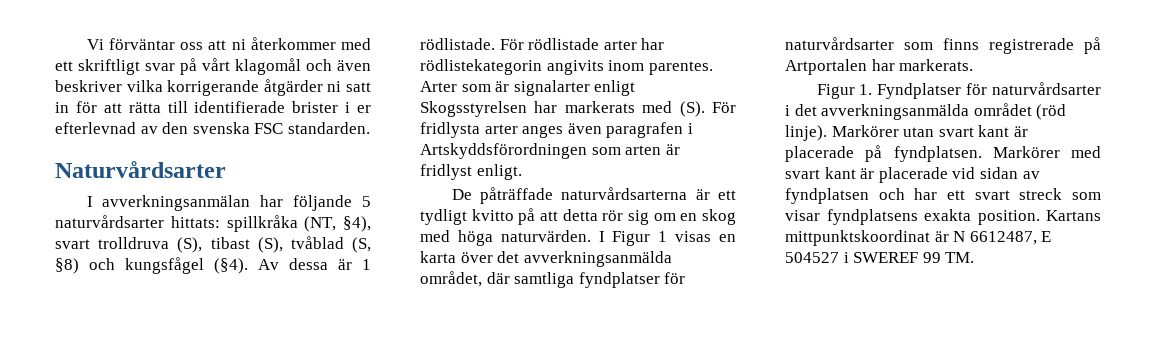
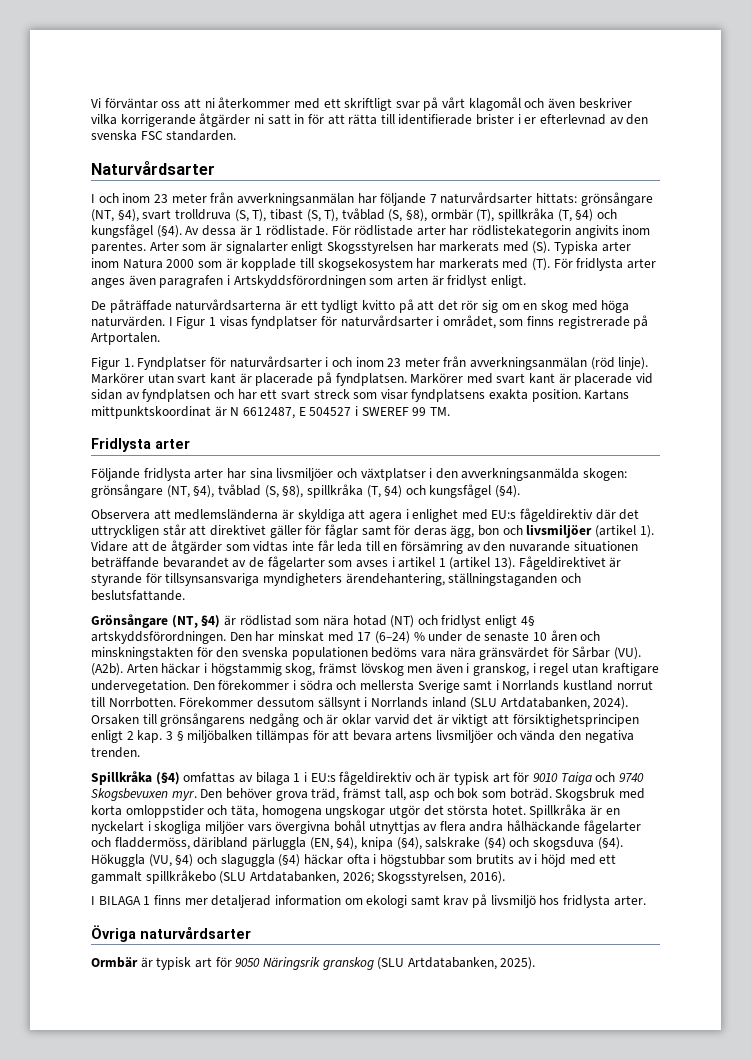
- I avverkningsanmälan har följande 5 naturvårdsarter hittats: spillkråka (NT, §4), svart trolldruva (S), tibast (S), tvåblad (S, §8) och kungsfågel (§4).
+ I och inom 23 meter från avverkningsanmälan har följande 7 naturvårdsarter hittats: grönsångare (NT, §4), svart trolldruva (S, T), tibast (S, T), tvåblad (S, §8), ormbär (T), spillkråka (T, §4) och kungsfågel (§4).
- Arter som är signalarter enligt Skogsstyrelsen har markerats med (S). För fridlysta arter anges även paragrafen i Artskyddsförordningen som arten är fridlyst enligt.
+ Arter som är signalarter enligt Skogsstyrelsen har markerats med (S). Typiska arter inom Natura 2000 som är kopplade till skogsekosystem har markerats med (T). För fridlysta arter anges även paragrafen i Artskyddsförordningen som arten är fridlyst enligt.
- De påträffade naturvårdsarterna är ett tydligt kvitto på att detta rör sig om en skog med höga naturvärden.
+ De påträffade naturvårdsarterna är ett tydligt kvitto på att det rör sig om en skog med höga naturvärden.
- I Figur 1 visas en karta över det avverkningsanmälda området, där samtliga fyndplatser för naturvårdsarter som finns registrerade på Artportalen har markerats.
+ I Figur 1 visas fyndplatser för naturvårdsarter i området, som finns registrerade på Artportalen.
- Figur 1. Fyndplatser för naturvårdsarter i det avverkningsanmälda området (röd linje).
+ Figur 1. Fyndplatser för naturvårdsarter i och inom 23 meter från avverkningsanmälan (röd linje).
+ Fridlysta arter
+ Följande fridlysta arter har sina livsmiljöer och växtplatser i den avverkningsanmälda skogen: grönsångare (NT, §4), tvåblad (S, §8), spillkråka (T, §4) och kungsfågel (§4).
+ Observera att medlemsländerna är skyldiga att agera i enlighet med EU:s fågeldirektiv där det uttryckligen står att direktivet gäller för fåglar samt för deras ägg, bon och livsmiljöer (artikel 1). Vidare att de åtgärder som vidtas inte får leda till en försämring av den nuvarande situationen beträffande bevarandet av de fågelarter som avses i artikel 1 (artikel 13). Fågeldirektivet är styrande för tillsynsansvariga myndigheters ärendehantering, ställningstaganden och beslutsfattande.
+ Grönsångare (NT, §4) är rödlistad som nära hotad (NT) och fridlyst enligt 4§ artskyddsförordningen. Den har minskat med 17 (6–24) % under de senaste 10 åren och minskningstakten för den svenska populationen bedöms vara nära gränsvärdet för Sårbar (VU). (A2b). Arten häckar i högstammig skog, främst lövskog men även i granskog, i regel utan kraftigare undervegetation. Den förekommer i södra och mellersta Sverige samt i Norrlands kustland norrut till Norrbotten. Förekommer dessutom sällsynt i Norrlands inland (SLU Artdatabanken, 2024). Orsaken till grönsångarens nedgång och är oklar varvid det är viktigt att försiktighetsprincipen enligt 2 kap. 3 § miljöbalken tillämpas för att bevara artens livsmiljöer och vända den negativa trenden.
+ Spillkråka (§4) omfattas av bilaga 1 i EU:s fågeldirektiv och är typisk art för 9010 Taiga och 9740 Skogsbevuxen myr. Den behöver grova träd, främst tall, asp och bok som boträd. Skogsbruk med korta omloppstider och täta, homogena ungskogar utgör det största hotet. Spillkråka är en nyckelart i skogliga miljöer vars övergivna bohål utnyttjas av flera andra hålhäckande fågelarter och fladdermöss, däribland pärluggla (EN, §4), knipa (§4), salskrake (§4) och skogsduva (§4). Hökuggla (VU, §4) och slaguggla (§4) häckar ofta i högstubbar som brutits av i höjd med ett gammalt spillkråkebo (SLU Artdatabanken, 2026; Skogsstyrelsen, 2016).
+ I BILAGA 1 finns mer detaljerad information om ekologi samt krav på livsmiljö hos fridlysta arter.
+ Övriga naturvårdsarter
+ Ormbär är typisk art för 9050 Näringsrik granskog (SLU Artdatabanken, 2025).

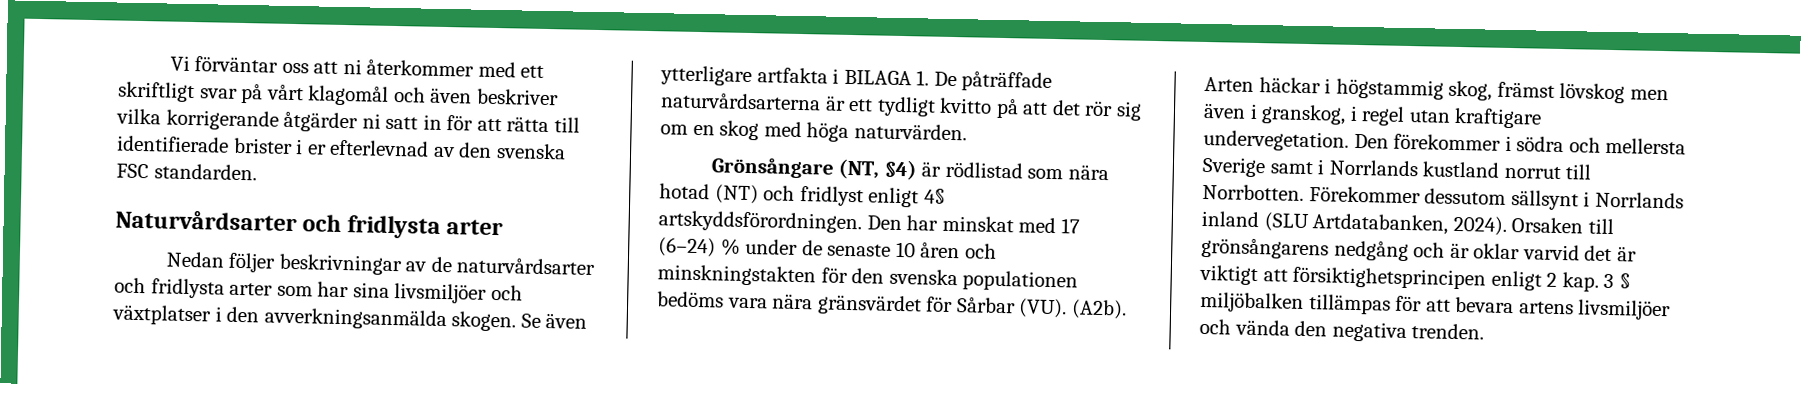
- Naturvårdsarter
- I och inom 23 meter från avverkningsanmälan har följande 7 naturvårdsarter hittats: grönsångare (NT, §4), svart trolldruva (S, T), tibast (S, T), tvåblad (S, §8), ormbär (T), spillkråka (T, §4) och kungsfågel (§4). Av dessa är 1 rödlistade. För rödlistade arter har rödlistekategorin angivits inom parentes. Arter som är signalarter enligt Skogsstyrelsen har markerats med (S). Typiska arter inom Natura 2000 som är kopplade till skogsekosystem har markerats med (T). För fridlysta arter anges även paragrafen i Artskyddsförordningen som arten är fridlyst enligt.
- De påträffade naturvårdsarterna är ett tydligt kvitto på att det rör sig om en skog med höga naturvärden. I Figur 1 visas fyndplatser för naturvårdsarter i området, som finns registrerade på Artportalen.
- Figur 1. Fyndplatser för naturvårdsarter i och inom 23 meter från avverkningsanmälan (röd linje). Markörer utan svart kant är placerade på fyndplatsen. Markörer med svart kant är placerade vid sidan av fyndplatsen och har ett svart streck som visar fyndplatsens exakta position. Kartans mittpunktskoordinat är N 6612487, E 504527 i SWEREF 99 TM.
- Fridlysta arter
- Följande fridlysta arter har sina livsmiljöer och växtplatser i den avverkningsanmälda skogen: grönsångare (NT, §4), tvåblad (S, §8), spillkråka (T, §4) och kungsfågel (§4).
- Observera att medlemsländerna är skyldiga att agera i enlighet med EU:s fågeldirektiv där det uttryckligen står att direktivet gäller för fåglar samt för deras ägg, bon och livsmiljöer (artikel 1). Vidare att de åtgärder som vidtas inte får leda till en försämring av den nuvarande situationen beträffande bevarandet av de fågelarter som avses i artikel 1 (artikel 13). Fågeldirektivet är styrande för tillsynsansvariga myndigheters ärendehantering, ställningstaganden och beslutsfattande.
+ Naturvårdsarter och fridlysta arter
+ Nedan följer beskrivningar av de naturvårdsarter och fridlysta arter som har sina livsmiljöer och växtplatser i den avverkningsanmälda skogen. Se även ytterligare artfakta i BILAGA 1. De påträffade naturvårdsarterna är ett tydligt kvitto på att det rör sig om en skog med höga naturvärden.
- Spillkråka (§4) omfattas av bilaga 1 i EU:s fågeldirektiv och är typisk art för 9010 Taiga och 9740 Skogsbevuxen myr. Den behöver grova träd, främst tall, asp och bok som boträd. Skogsbruk med korta omloppstider och täta, homogena ungskogar utgör det största hotet. Spillkråka är en nyckelart i skogliga miljöer vars övergivna bohål utnyttjas av flera andra hålhäckande fågelarter och fladdermöss, däribland pärluggla (EN, §4), knipa (§4), salskrake (§4) och skogsduva (§4). Hökuggla (VU, §4) och slaguggla (§4) häckar ofta i högstubbar som brutits av i höjd med ett gammalt spillkråkebo (SLU Artdatabanken, 2026; Skogsstyrelsen, 2016).
- I BILAGA 1 finns mer detaljerad information om ekologi samt krav på livsmiljö hos fridlysta arter.
- Övriga naturvårdsarter
- Ormbär är typisk art för 9050 Näringsrik granskog (SLU Artdatabanken, 2025).

